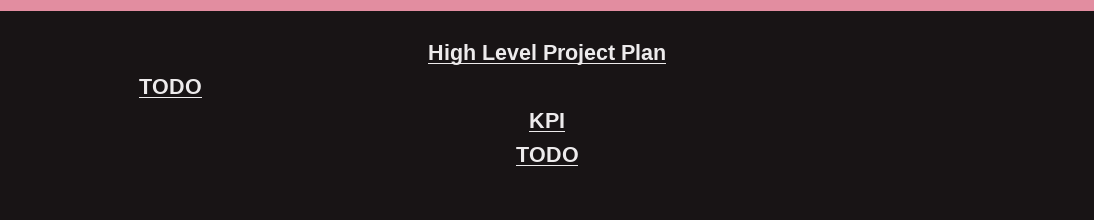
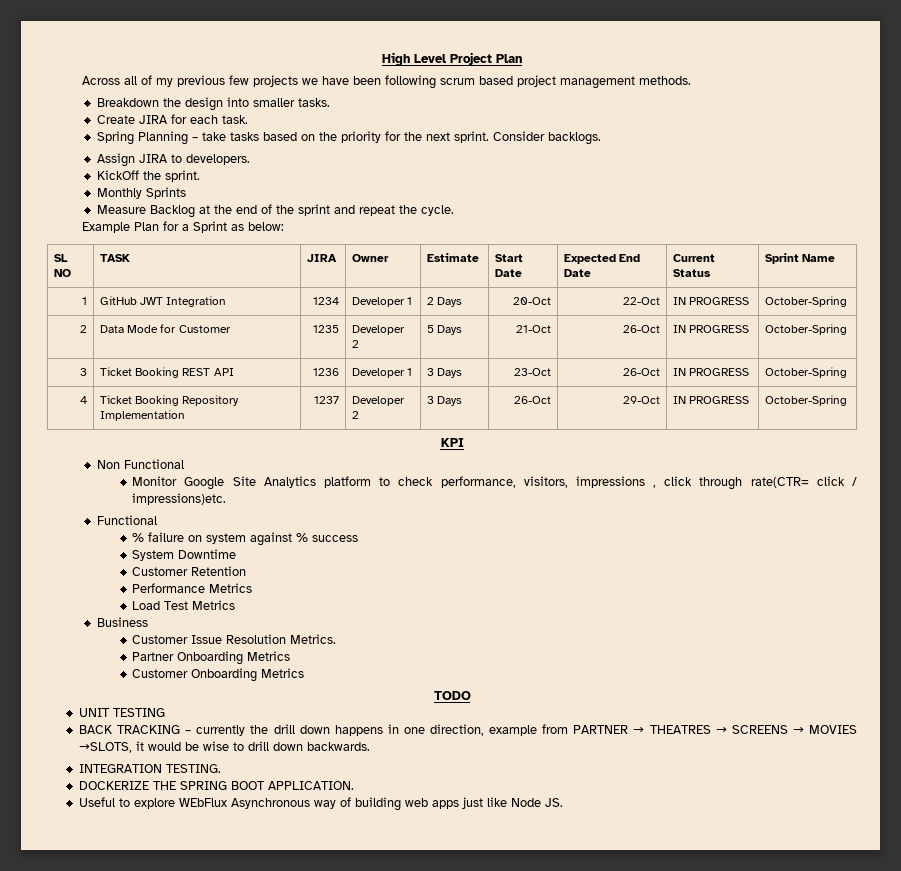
  High Level Project Plan
+ Across all of my previous few projects we have been following scrum based project management methods.
+ Breakdown the design into smaller tasks.
+ Create JIRA for each task.
+ Spring Planning – take tasks based on the priority for the next sprint. Consider backlogs.
+ Assign JIRA to developers.
+ KickOff the sprint.
+ Monthly Sprints
+ Measure Backlog at the end of the sprint and repeat the cycle.
+ Example Plan for a Sprint as below:
+ SL NO | TASK | JIRA | Owner | Estimate | Start Date | Expected End Date | Current Status | Sprint Name
+ 1 | GitHub JWT Integration | 1234 | Developer 1 | 2 Days | 20-Oct | 22-Oct | IN PROGRESS | October-Spring
+ 2 | Data Mode for Customer | 1235 | Developer 2 | 5 Days | 21-Oct | 26-Oct | IN PROGRESS | October-Spring
+ 3 | Ticket Booking REST API | 1236 | Developer 1 | 3 Days | 23-Oct | 26-Oct | IN PROGRESS | October-Spring
+ 4 | Ticket Booking Repository Implementation | 1237 | Developer 2 | 3 Days | 26-Oct | 29-Oct | IN PROGRESS | October-Spring
+ KPI
+ Non Functional
+ Monitor Google Site Analytics platform to check performance, visitors, impressions , click through rate(CTR= click / impressions)etc.
+ Functional
+ % failure on system against % success
+ System Downtime
+ Customer Retention
+ Performance Metrics
+ Load Test Metrics
+ Business
+ Customer Issue Resolution Metrics.
+ Partner Onboarding Metrics
+ Customer Onboarding Metrics
  TODO
- KPI
- TODO
+ UNIT TESTING
+ BACK TRACKING – currently the drill down happens in one direction, example from PARTNER → THEATRES → SCREENS → MOVIES →SLOTS, it would be wise to drill down backwards.
+ INTEGRATION TESTING.
+ DOCKERIZE THE SPRING BOOT APPLICATION.
+ Useful to explore WEbFlux Asynchronous way of building web apps just like Node JS.

